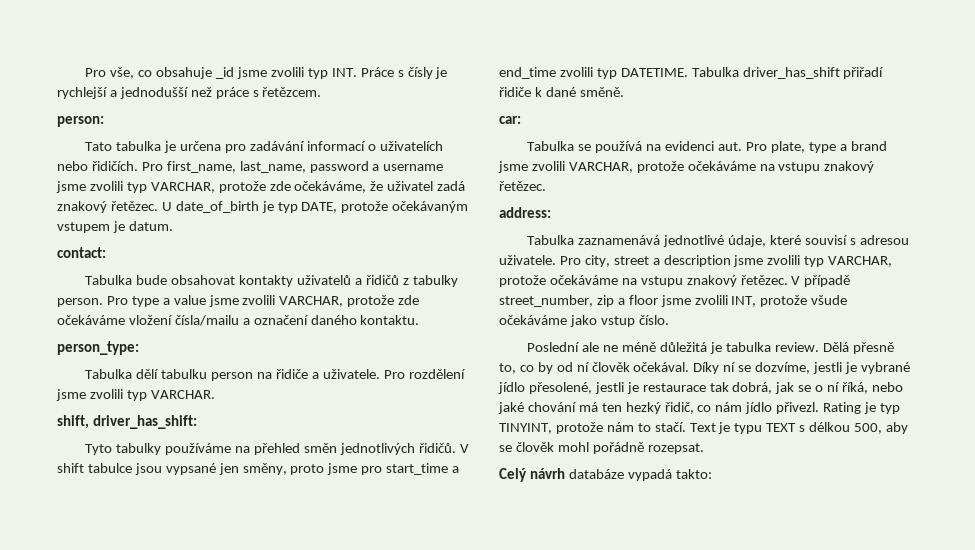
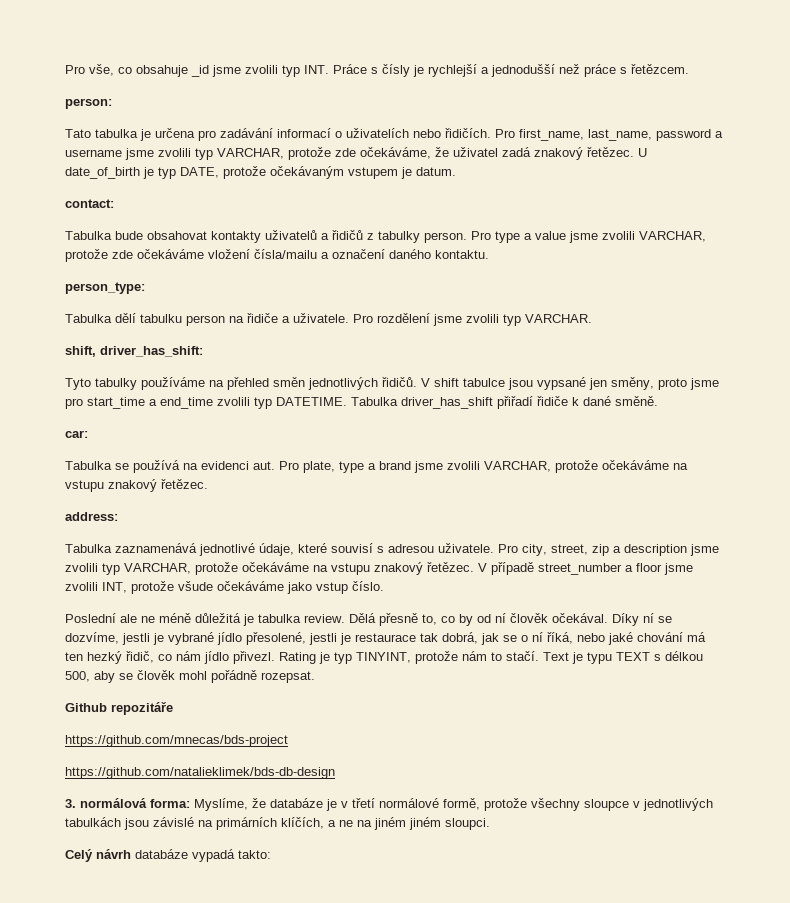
- Pro city, street a description jsme zvolili typ VARCHAR, protože očekáváme na vstupu znakový řetězec.
+ Pro city, street, zip a description jsme zvolili typ VARCHAR, protože očekáváme na vstupu znakový řetězec.
- V případě street_number, zip a floor jsme zvolili INT, protože všude očekáváme jako vstup číslo.
+ V případě street_number a floor jsme zvolili INT, protože všude očekáváme jako vstup číslo.
+ Github repozitáře
+ https://github.com/mnecas/bds-project
+ https://github.com/natalieklimek/bds-db-design
+ 3. normálová forma: Myslíme, že databáze je v třetí normálové formě, protože všechny sloupce v jednotlivých tabulkách jsou závislé na primárních klíčích, a ne na jiném jiném sloupci.

